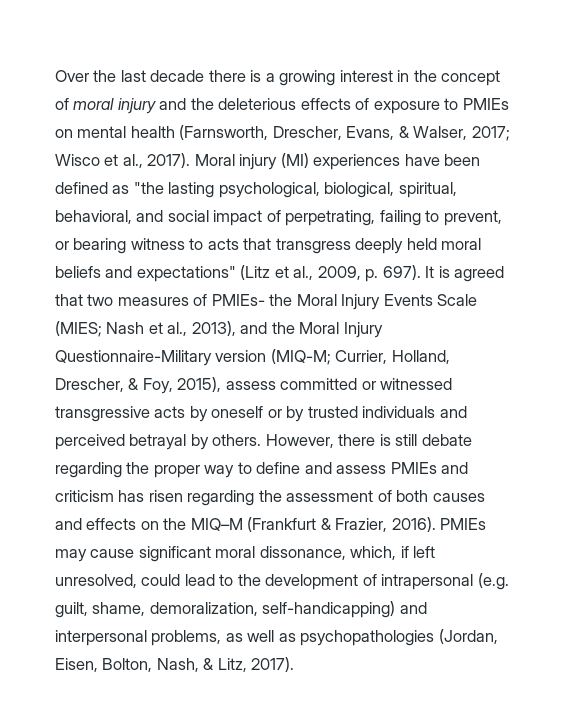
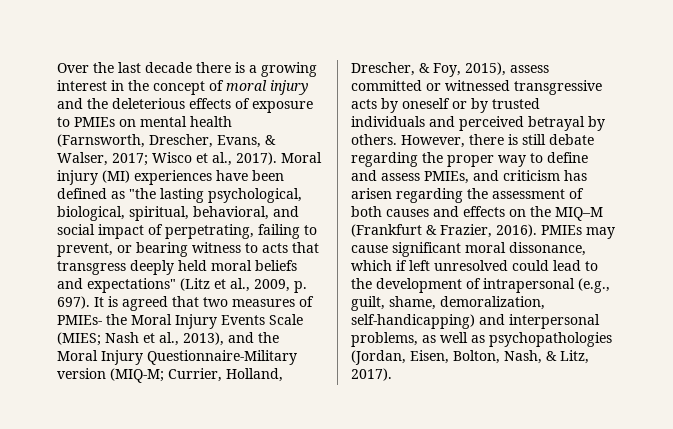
- However, there is still debate regarding the proper way to define and assess PMIEs and criticism has risen regarding the assessment of both causes and effects on the MIQ–M (Frankfurt & Frazier, 2016).
+ However, there is still debate regarding the proper way to define and assess PMIEs, and criticism has arisen regarding the assessment of both causes and effects on the MIQ–M (Frankfurt & Frazier, 2016).
- PMIEs may cause significant moral dissonance, which, if left unresolved, could lead to the development of intrapersonal (e.g. guilt, shame, demoralization, self-handicapping) and interpersonal problems, as well as psychopathologies (Jordan, Eisen, Bolton, Nash, & Litz, 2017).
+ PMIEs may cause significant moral dissonance, which if left unresolved could lead to the development of intrapersonal (e.g., guilt, shame, demoralization, self-handicapping) and interpersonal problems, as well as psychopathologies (Jordan, Eisen, Bolton, Nash, & Litz, 2017).

